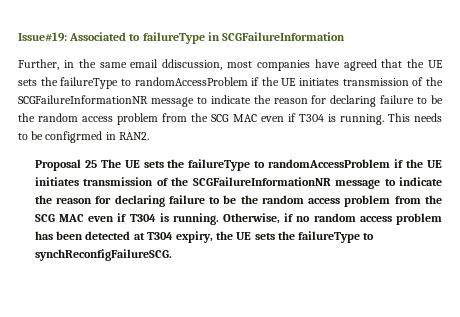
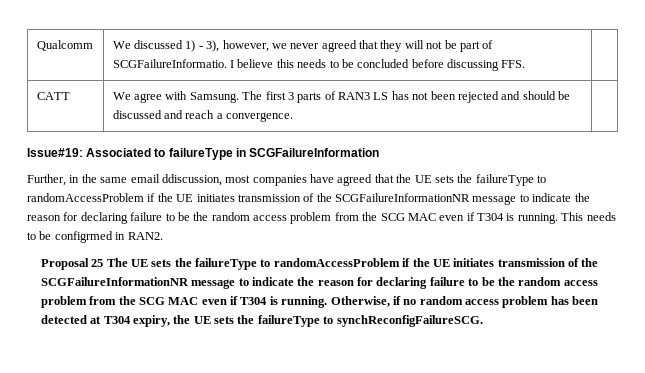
+ Qualcomm | We discussed 1) - 3), however, we never agreed that they will not be part of SCGFailureInformatio. I believe this needs to be concluded before discussing FFS. |
+ CATT | We agree with Samsung. The first 3 parts of RAN3 LS has not been rejected and should be discussed and reach a convergence. |

